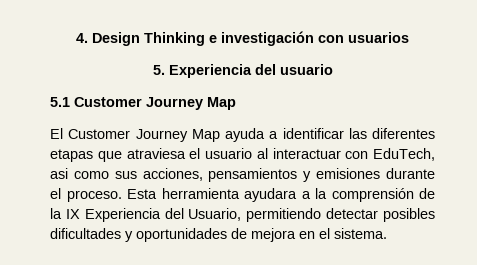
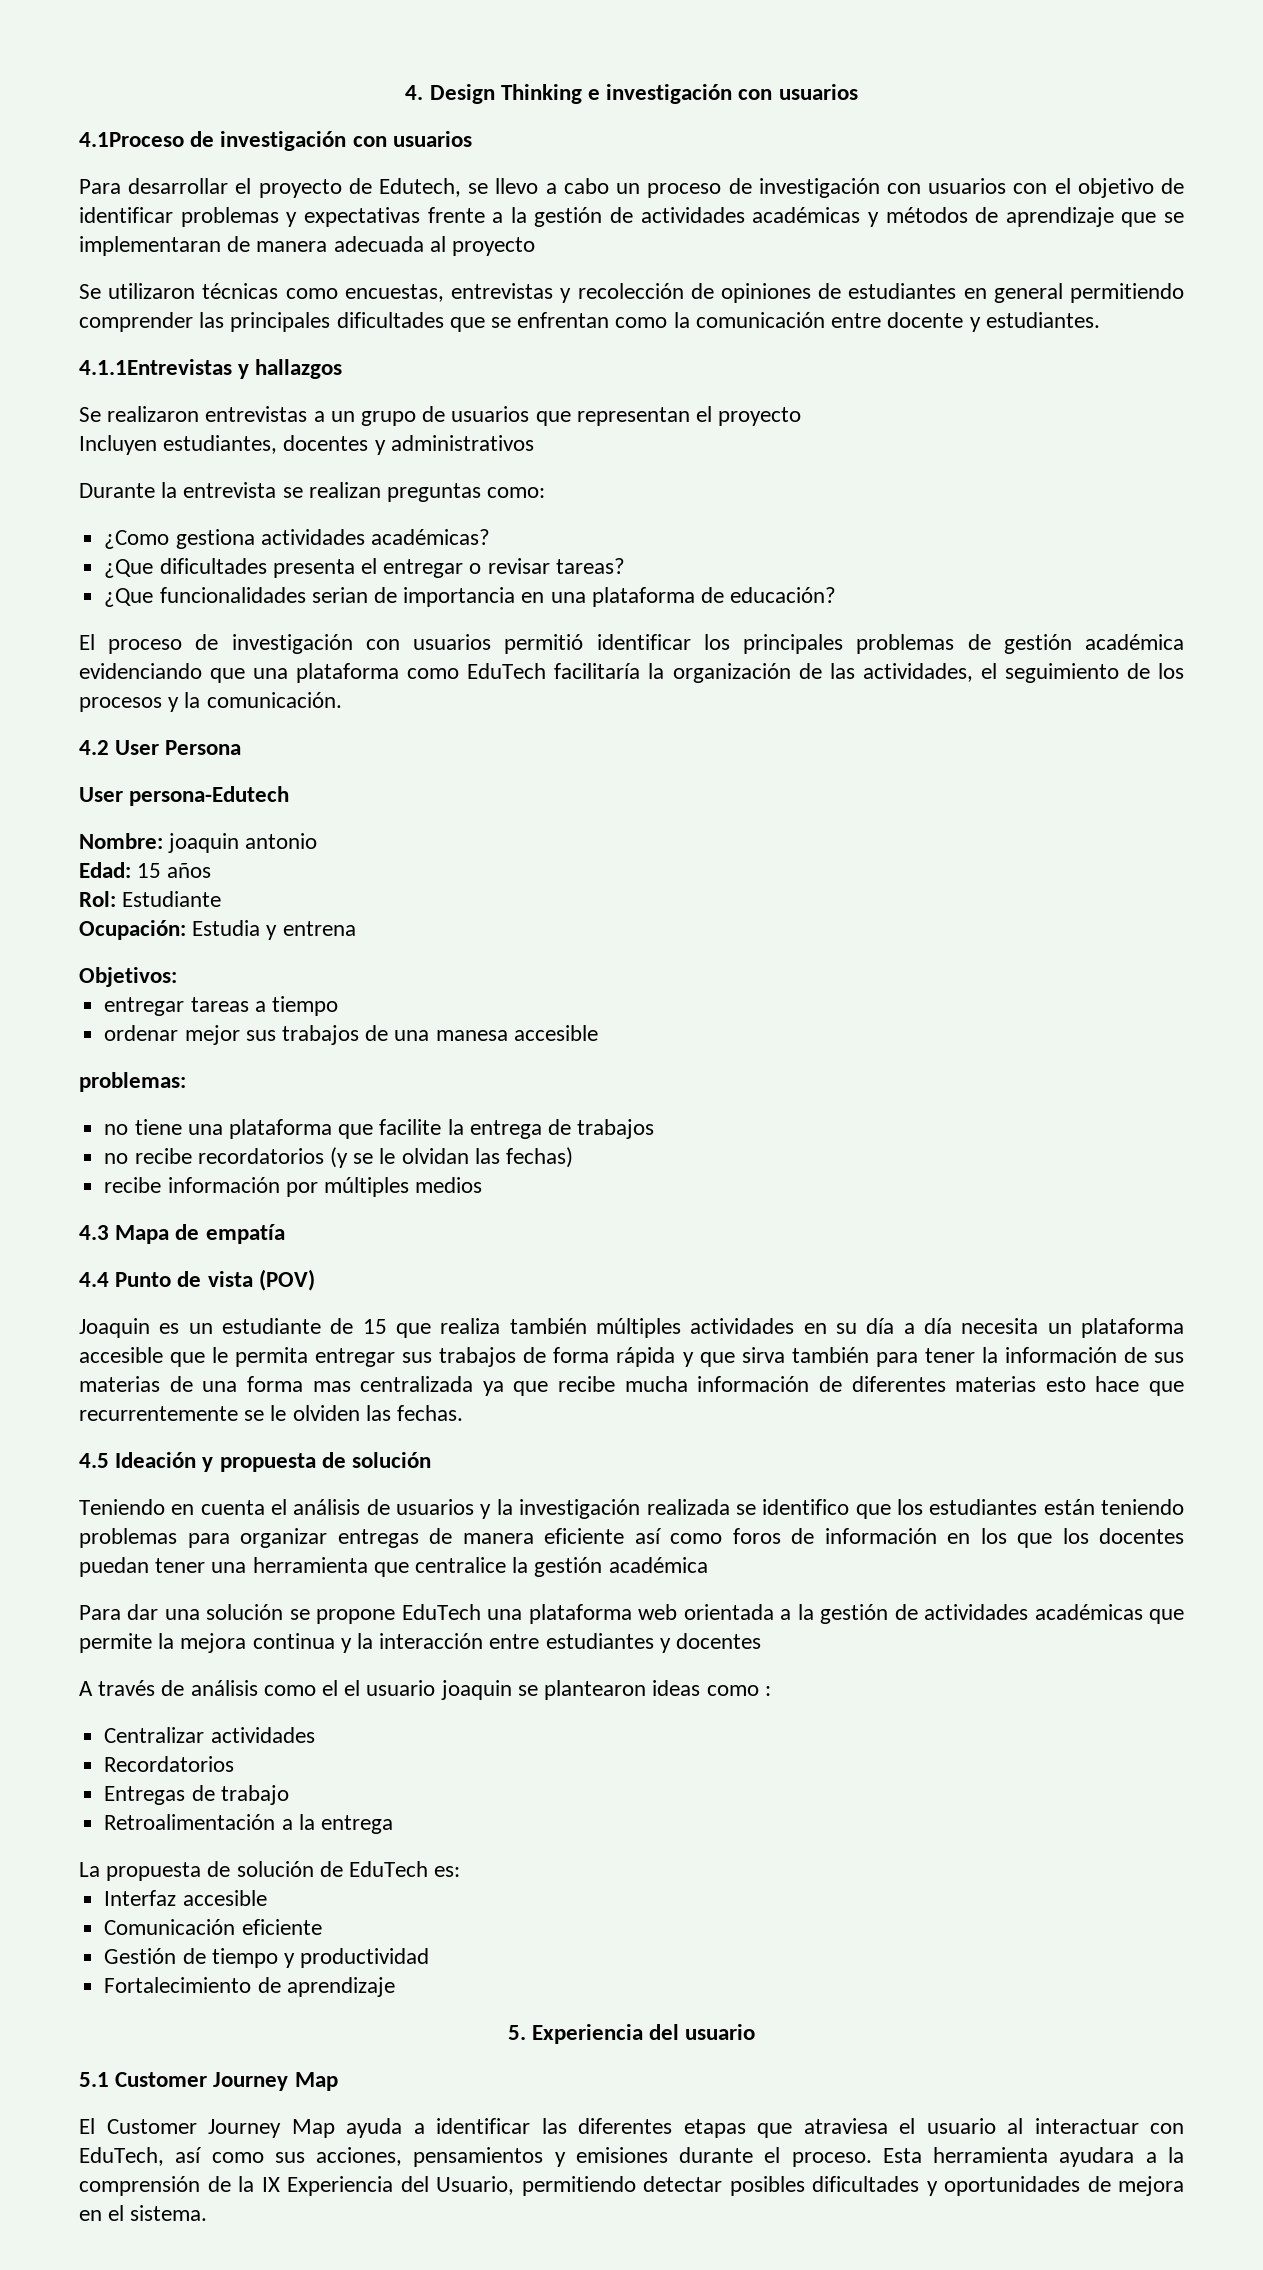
+ 4.1Proceso de investigación con usuarios
+ Para desarrollar el proyecto de Edutech, se llevo a cabo un proceso de investigación con usuarios con el objetivo de identificar problemas y expectativas frente a la gestión de actividades académicas y métodos de aprendizaje que se implementaran de manera adecuada al proyecto
+ Se utilizaron técnicas como encuestas, entrevistas y recolección de opiniones de estudiantes en general permitiendo comprender las principales dificultades que se enfrentan como la comunicación entre docente y estudiantes.
+ 4.1.1Entrevistas y hallazgos
+ Se realizaron entrevistas a un grupo de usuarios que representan el proyecto
+ Incluyen estudiantes, docentes y administrativos
+ Durante la entrevista se realizan preguntas como:
+ ¿Como gestiona actividades académicas?
+ ¿Que dificultades presenta el entregar o revisar tareas?
+ ¿Que funcionalidades serian de importancia en una plataforma de educación?
+ El proceso de investigación con usuarios permitió identificar los principales problemas de gestión académica evidenciando que una plataforma como EduTech facilitaría la organización de las actividades, el seguimiento de los procesos y la comunicación.
+ 4.2 User Persona
+ User persona-Edutech
+ Nombre: joaquin antonio
+ Edad: 15 años
+ Rol: Estudiante
+ Ocupación: Estudia y entrena
+ Objetivos:
+ entregar tareas a tiempo
+ ordenar mejor sus trabajos de una manesa accesible
+ problemas:
+ no tiene una plataforma que facilite la entrega de trabajos
+ no recibe recordatorios (y se le olvidan las fechas)
+ recibe información por múltiples medios
+ 4.3 Mapa de empatía
+ 4.4 Punto de vista (POV)
+ Joaquin es un estudiante de 15 que realiza también múltiples actividades en su día a día necesita un plataforma accesible que le permita entregar sus trabajos de forma rápida y que sirva también para tener la información de sus materias de una forma mas centralizada ya que recibe mucha información de diferentes materias esto hace que recurrentemente se le olviden las fechas.
+ 4.5 Ideación y propuesta de solución
+ Teniendo en cuenta el análisis de usuarios y la investigación realizada se identifico que los estudiantes están teniendo problemas para organizar entregas de manera eficiente así como foros de información en los que los docentes puedan tener una herramienta que centralice la gestión académica
+ Para dar una solución se propone EduTech una plataforma web orientada a la gestión de actividades académicas que permite la mejora continua y la interacción entre estudiantes y docentes
+ A través de análisis como el el usuario joaquin se plantearon ideas como :
+ Centralizar actividades
+ Recordatorios
+ Entregas de trabajo
+ Retroalimentación a la entrega
+ La propuesta de solución de EduTech es:
+ Interfaz accesible
+ Comunicación eficiente
+ Gestión de tiempo y productividad
+ Fortalecimiento de aprendizaje
- El Customer Journey Map ayuda a identificar las diferentes etapas que atraviesa el usuario al interactuar con EduTech, asi como sus acciones, pensamientos y emisiones durante el proceso.
+ El Customer Journey Map ayuda a identificar las diferentes etapas que atraviesa el usuario al interactuar con EduTech, así como sus acciones, pensamientos y emisiones durante el proceso.

